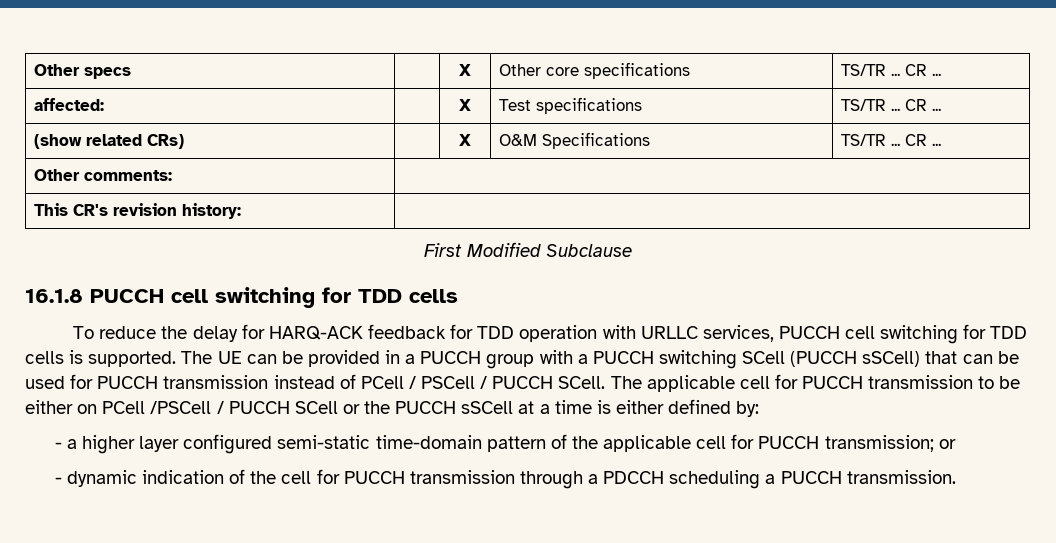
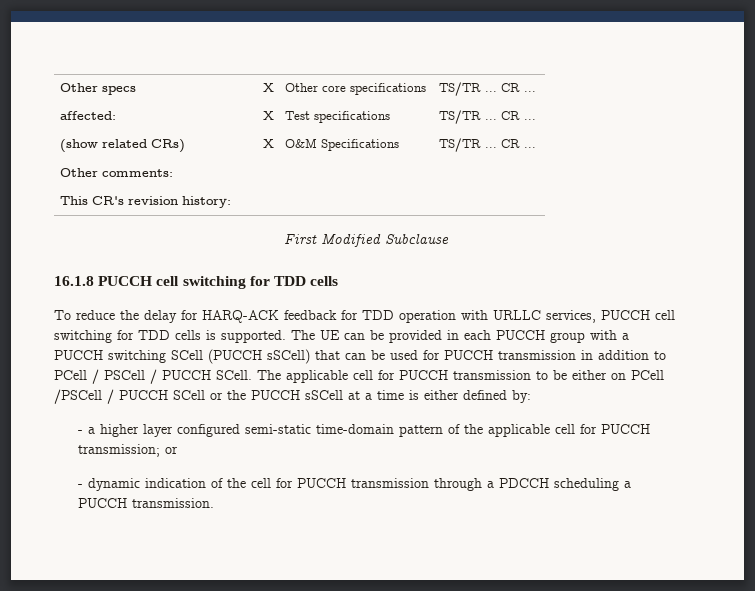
- The UE can be provided in a PUCCH group with a PUCCH switching SCell (PUCCH sSCell) that can be used for PUCCH transmission instead of PCell / PSCell / PUCCH SCell.
+ The UE can be provided in each PUCCH group with a PUCCH switching SCell (PUCCH sSCell) that can be used for PUCCH transmission in addition to PCell / PSCell / PUCCH SCell.

